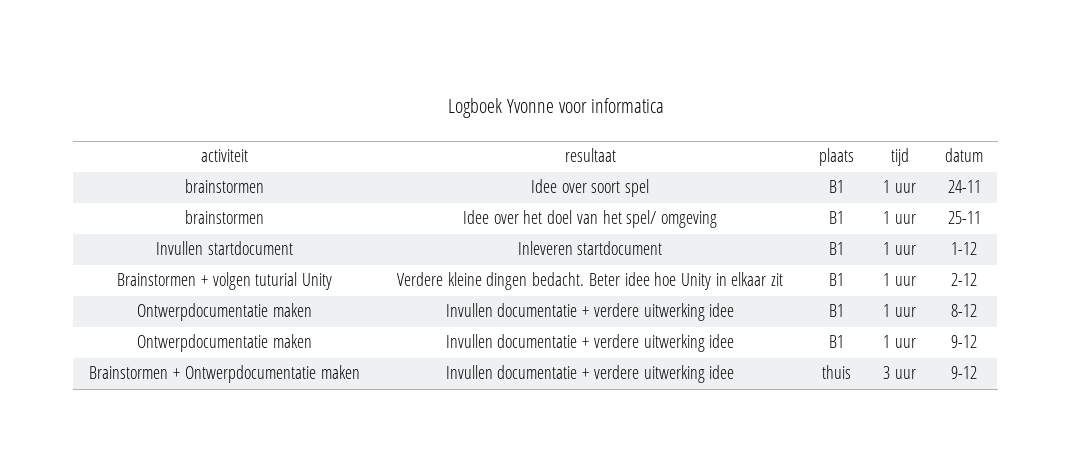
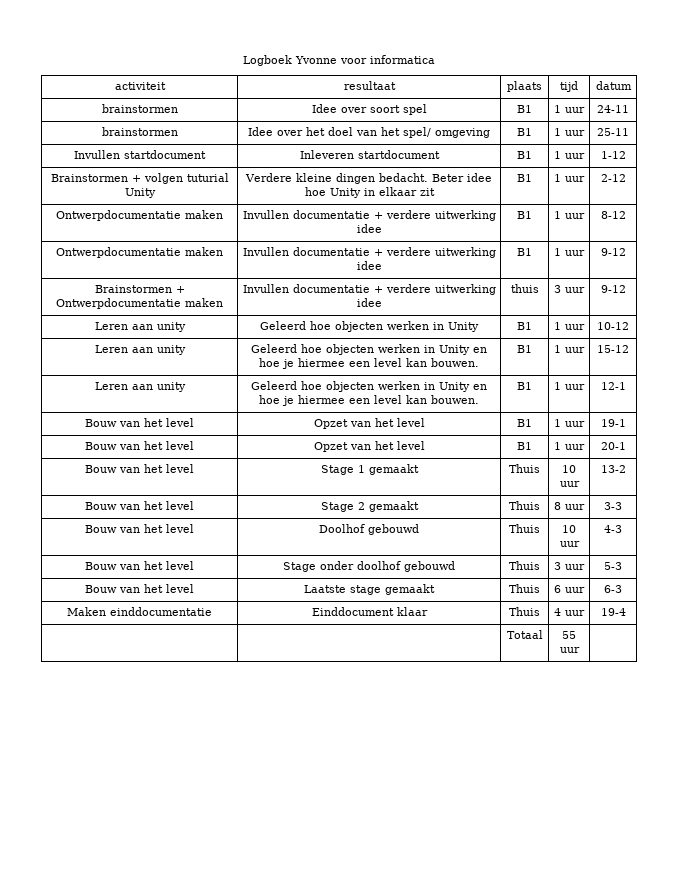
+ Leren aan unity | Geleerd hoe objecten werken in Unity | B1 | 1 uur | 10-12
+ Leren aan unity | Geleerd hoe objecten werken in Unity en hoe je hiermee een level kan bouwen. | B1 | 1 uur | 15-12
+ Leren aan unity | Geleerd hoe objecten werken in Unity en hoe je hiermee een level kan bouwen. | B1 | 1 uur | 12-1
+ Bouw van het level | Opzet van het level | B1 | 1 uur | 19-1
+ Bouw van het level | Opzet van het level | B1 | 1 uur | 20-1
+ Bouw van het level | Stage 1 gemaakt | Thuis | 10 uur | 13-2
+ Bouw van het level | Stage 2 gemaakt | Thuis | 8 uur | 3-3
+ Bouw van het level | Doolhof gebouwd | Thuis | 10 uur | 4-3
+ Bouw van het level | Stage onder doolhof gebouwd | Thuis | 3 uur | 5-3
+ Bouw van het level | Laatste stage gemaakt | Thuis | 6 uur | 6-3
+ Maken einddocumentatie | Einddocument klaar | Thuis | 4 uur | 19-4
+ | | Totaal | 55 uur |

